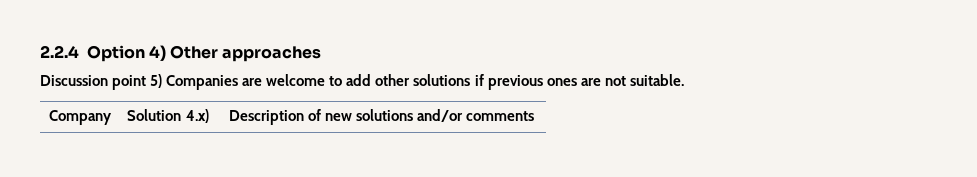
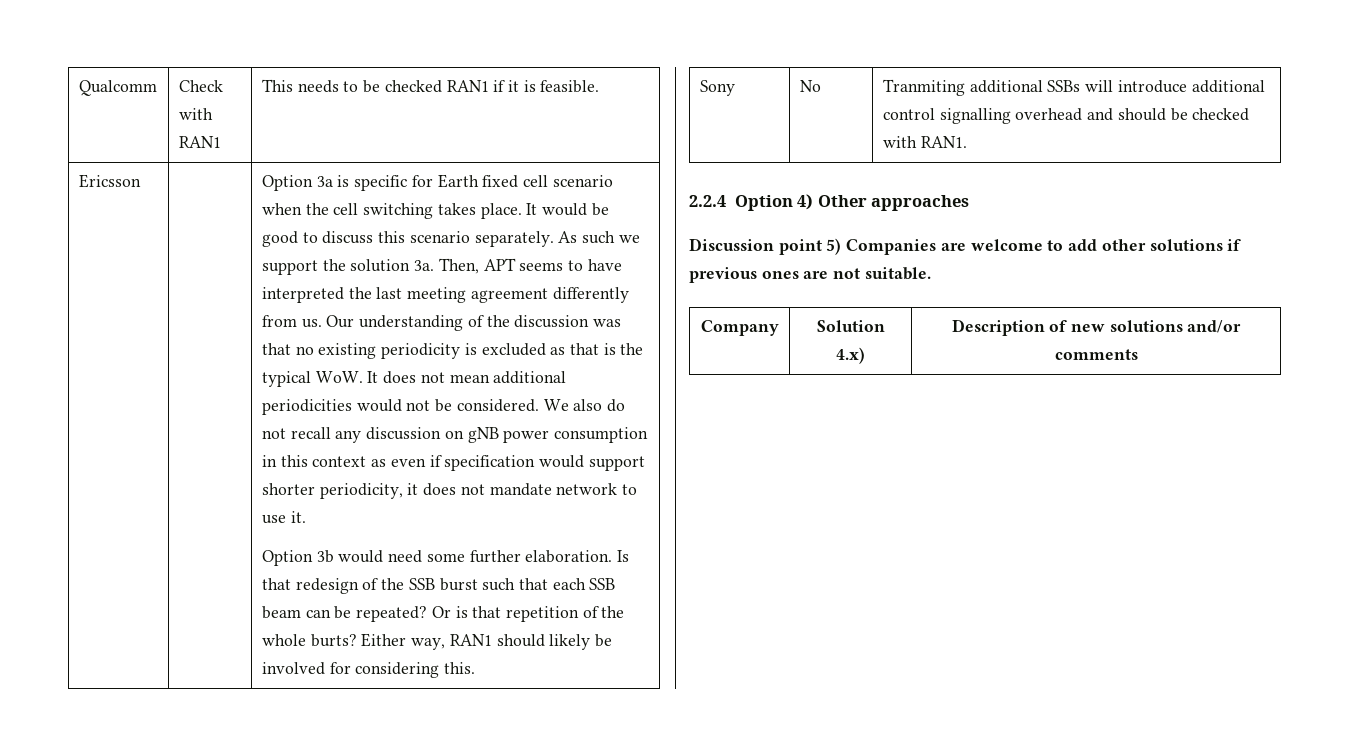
+ Qualcomm | Check with RAN1 | This needs to be checked RAN1 if it is feasible.
+ Ericsson | | Option 3a is specific for Earth fixed cell scenario when the cell switching takes place. It would be good to discuss this scenario separately. As such we support the solution 3a. Then, APT seems to have interpreted the last meeting agreement differently from us. Our understanding of the discussion was that no existing periodicity is excluded as that is the typical WoW. It does not mean additional periodicities would not be considered. We also do not recall any discussion on gNB power consumption in this context as even if specification would support shorter periodicity, it does not mandate network to use it.
+ Option 3b would need some further elaboration. Is that redesign of the SSB burst such that each SSB beam can be repeated? Or is that repetition of the whole burts? Either way, RAN1 should likely be involved for considering this.
+ Sony | No | Tranmiting additional SSBs will introduce additional control signalling overhead and should be checked with RAN1.

